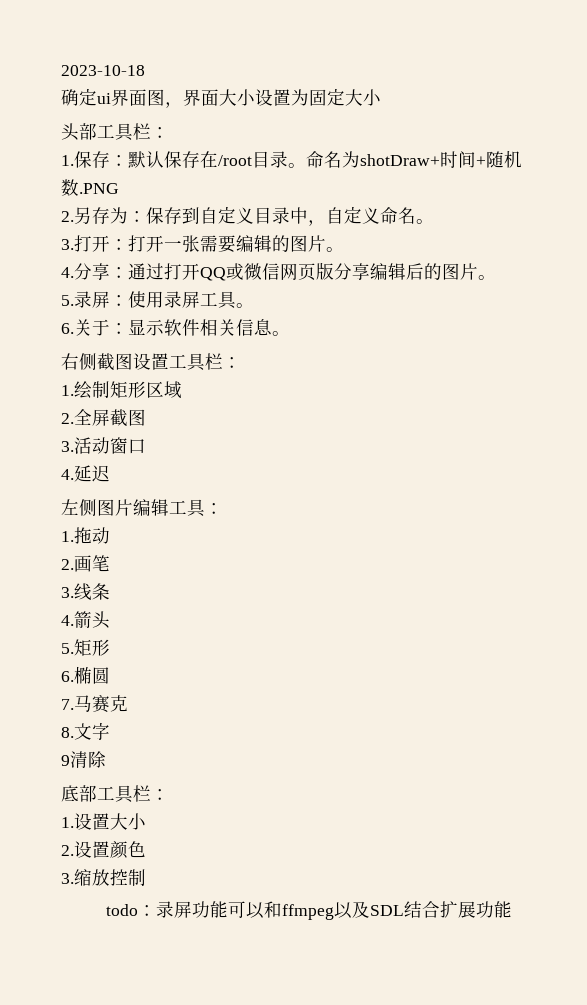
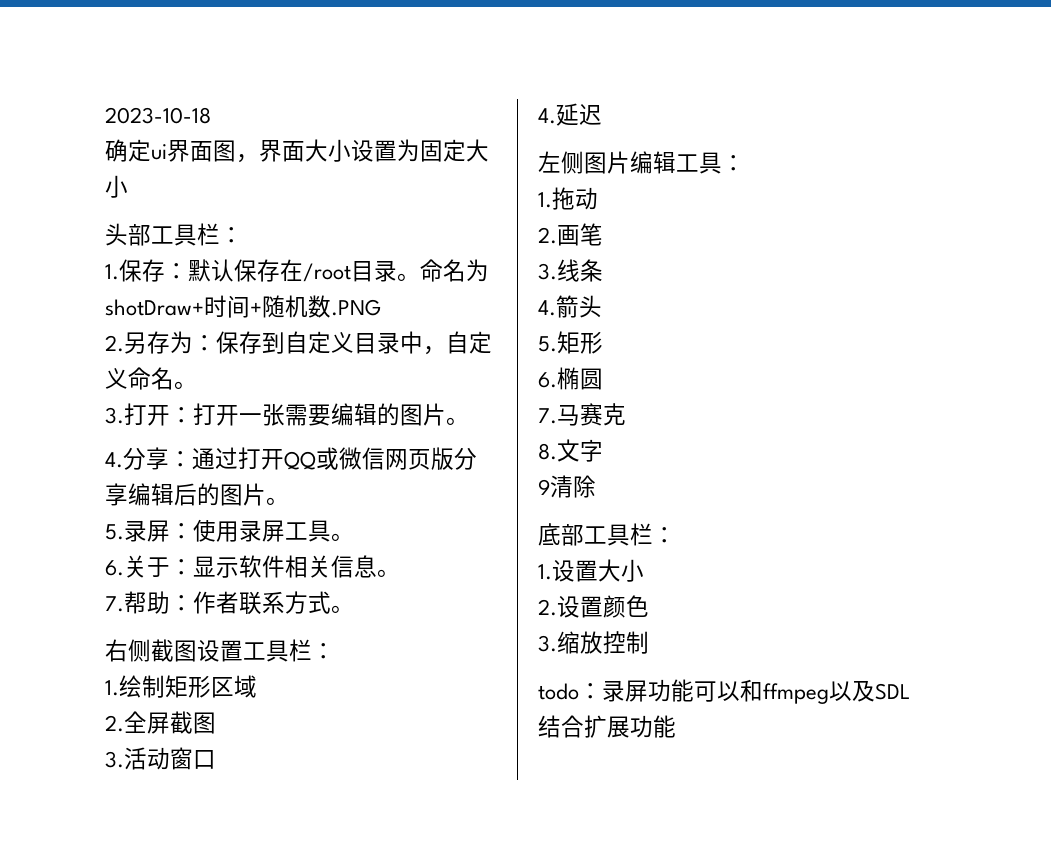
+ 7.帮助：作者联系方式。

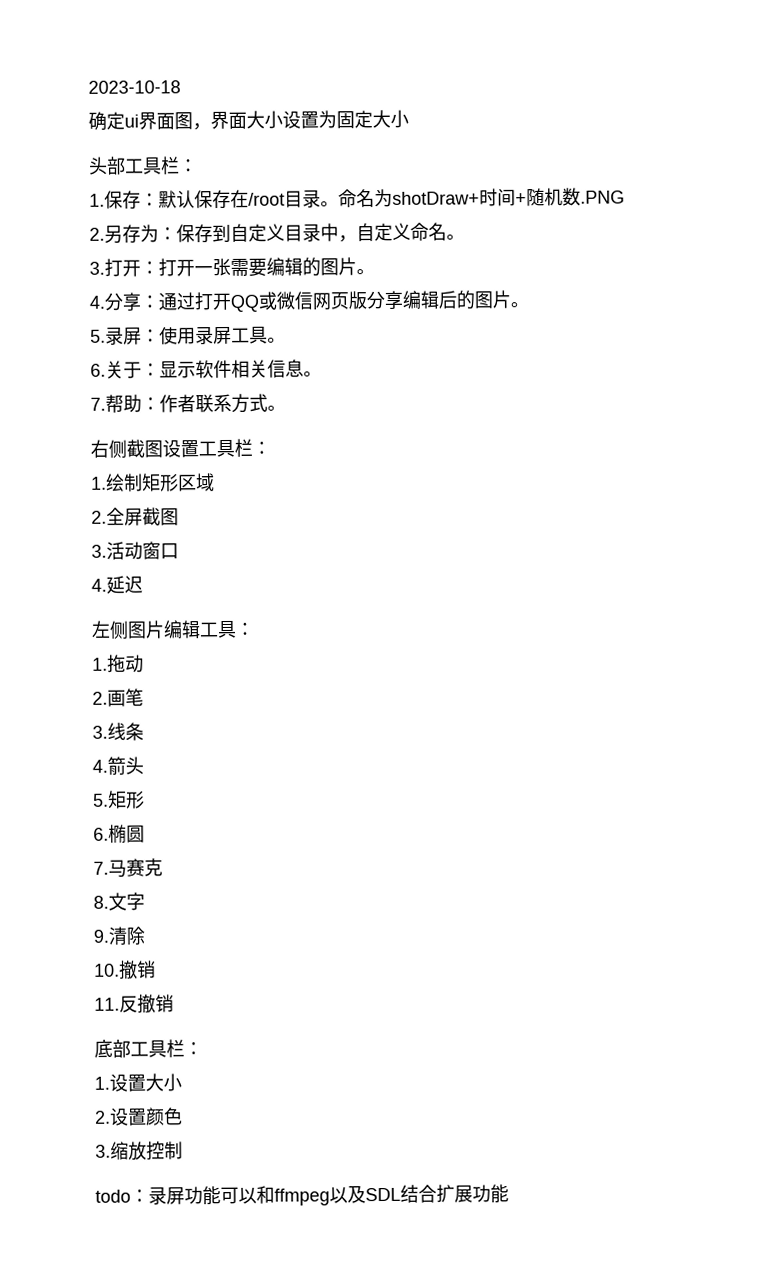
- 9清除
+ 9.清除
+ 10.撤销
+ 11.反撤销

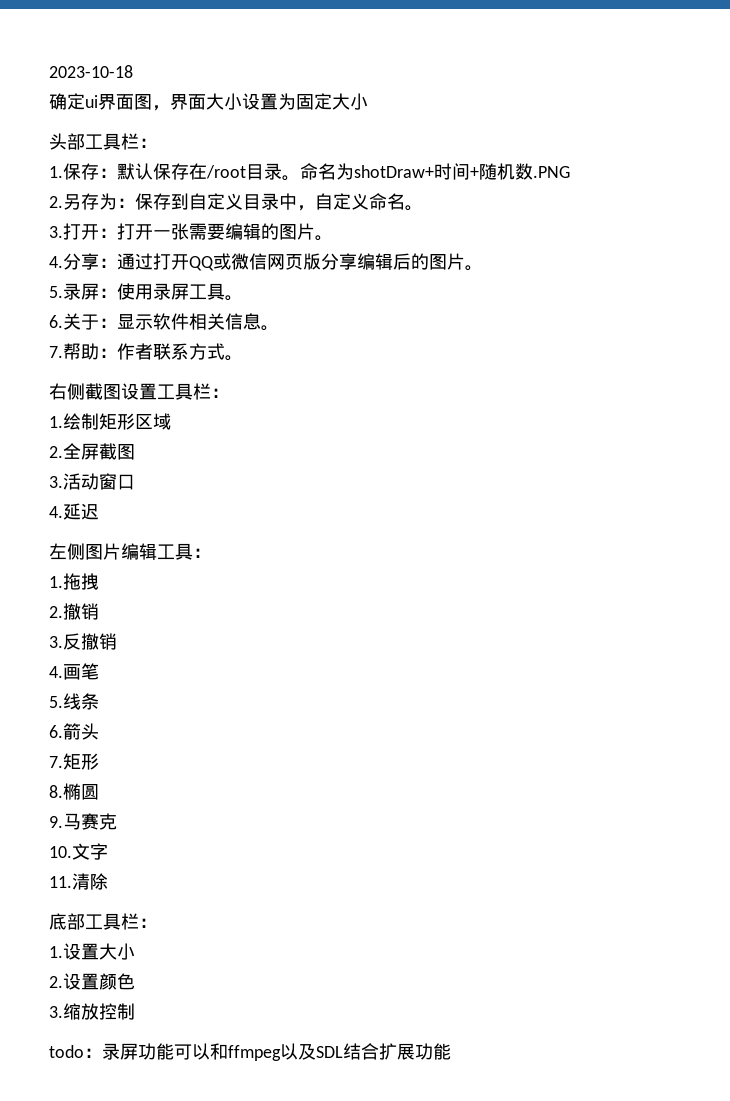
- 1.拖动
- 2.画笔
+ 1.拖拽
+ 2.撤销
+ 3.反撤销
+ 4.画笔
- 3.线条
+ 5.线条
- 4.箭头
+ 6.箭头
- 5.矩形
+ 7.矩形
- 6.椭圆
+ 8.椭圆
- 7.马赛克
+ 9.马赛克
- 8.文字
+ 10.文字
- 9.清除
+ 11.清除
- 10.撤销
- 11.反撤销

